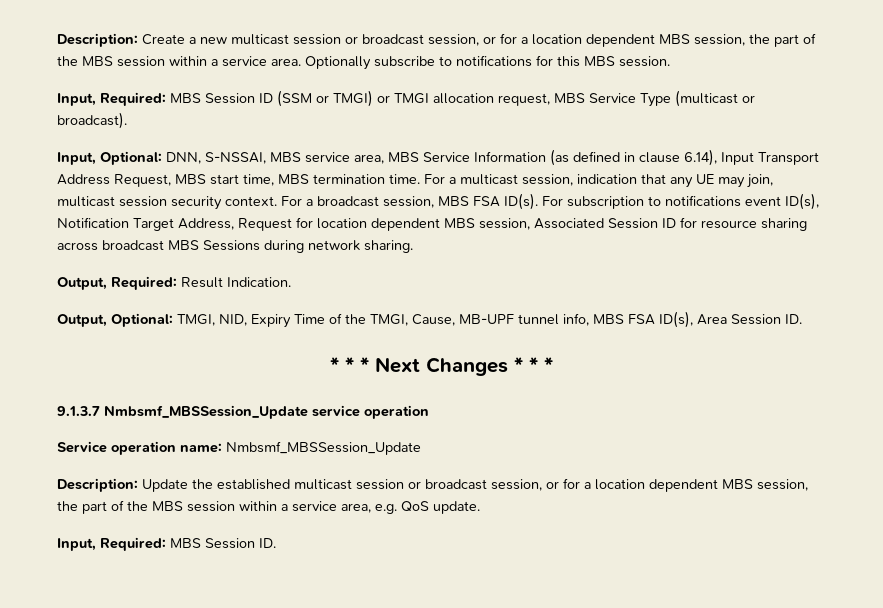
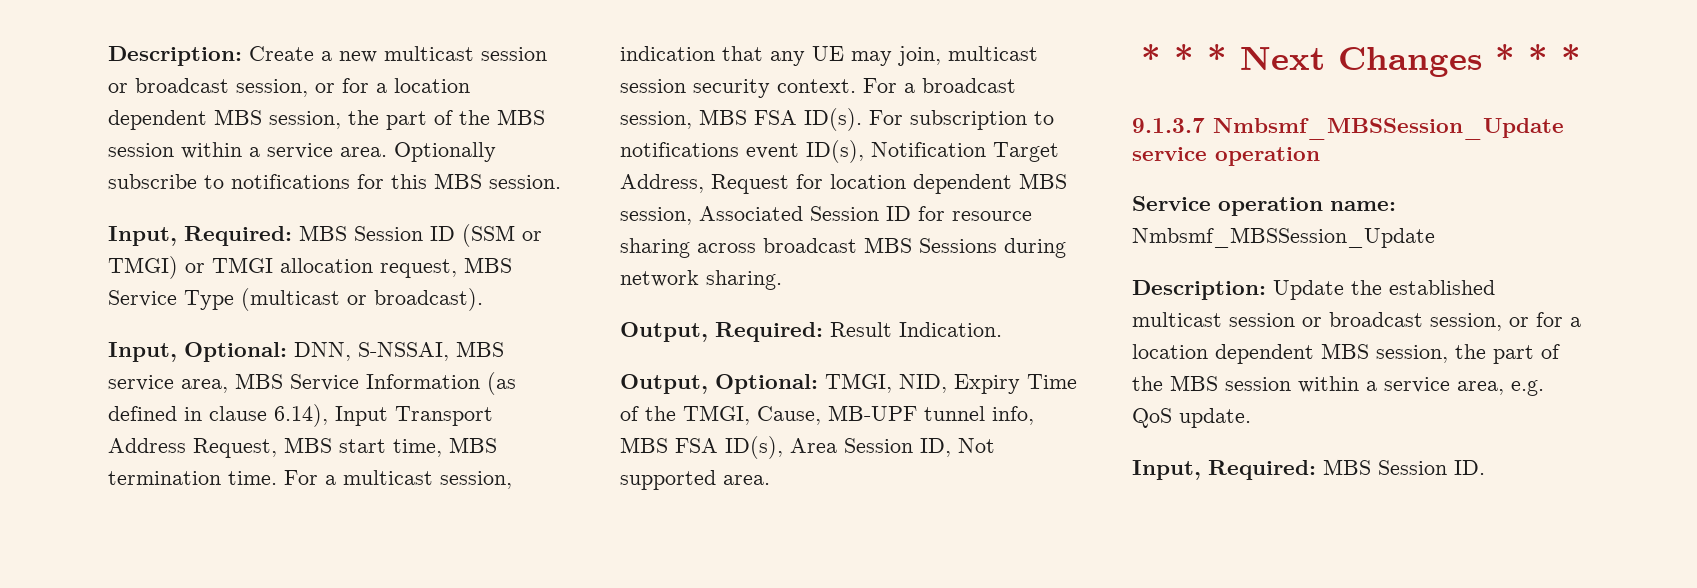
- Output, Optional: TMGI, NID, Expiry Time of the TMGI, Cause, MB-UPF tunnel info, MBS FSA ID(s), Area Session ID.
+ Output, Optional: TMGI, NID, Expiry Time of the TMGI, Cause, MB-UPF tunnel info, MBS FSA ID(s), Area Session ID, Not supported area.

